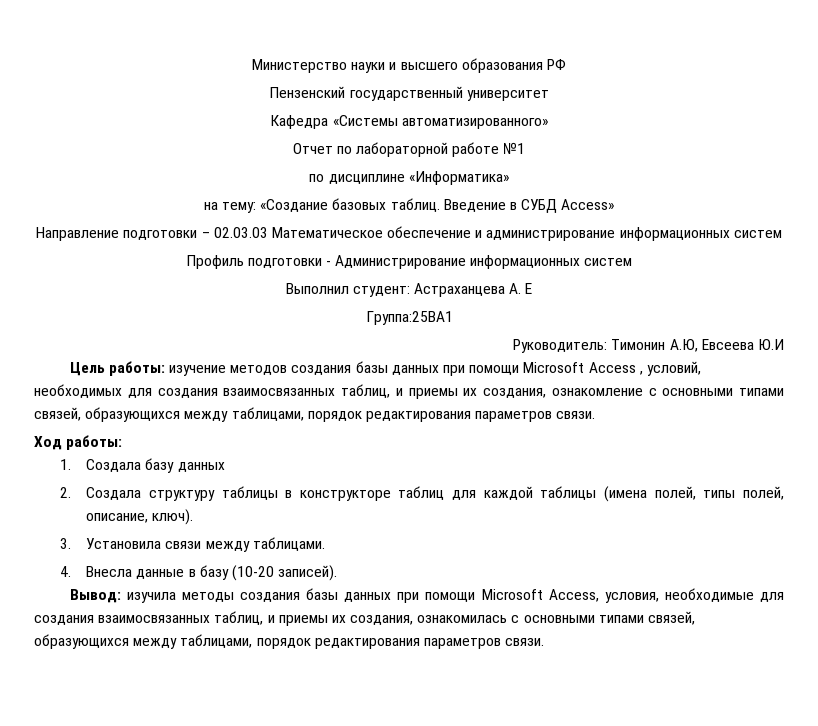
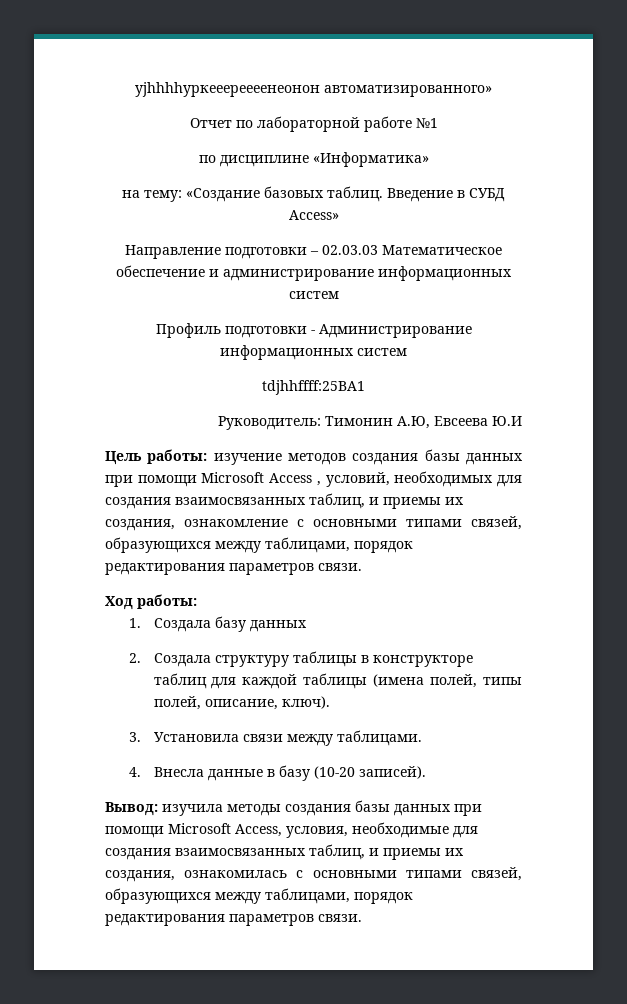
- Министерство науки и высшего образования РФ
- Пензенский государственный университет
- Кафедра «Системы автоматизированного»
+ yjhhhhуркееереееенеонон автоматизированного»
- Выполнил студент: Астраханцева А. Е
- Группа:25ВА1
+ tdjhhffff:25ВА1

